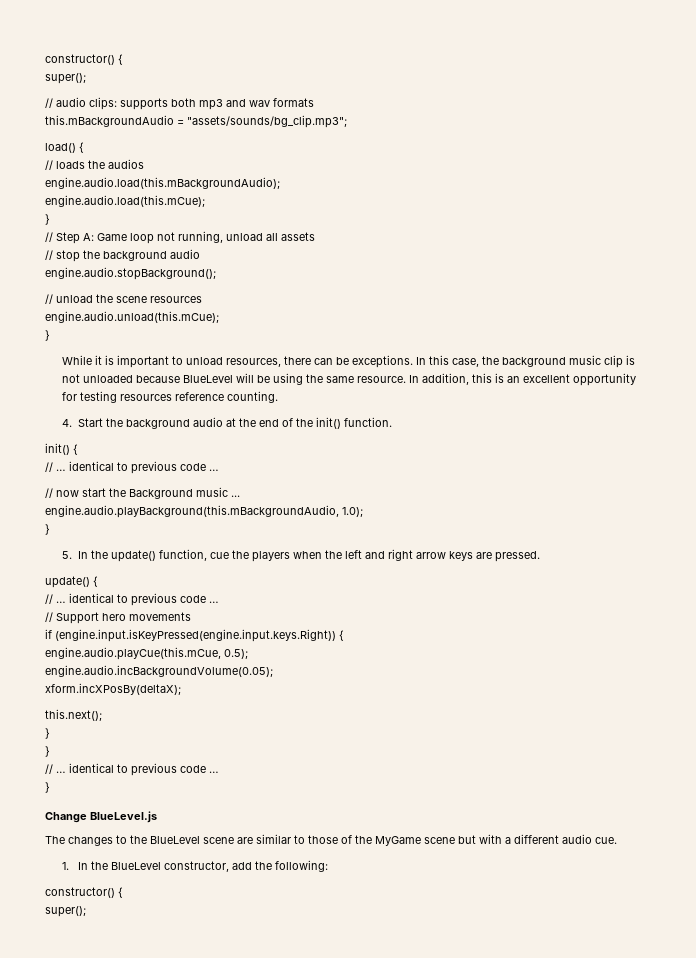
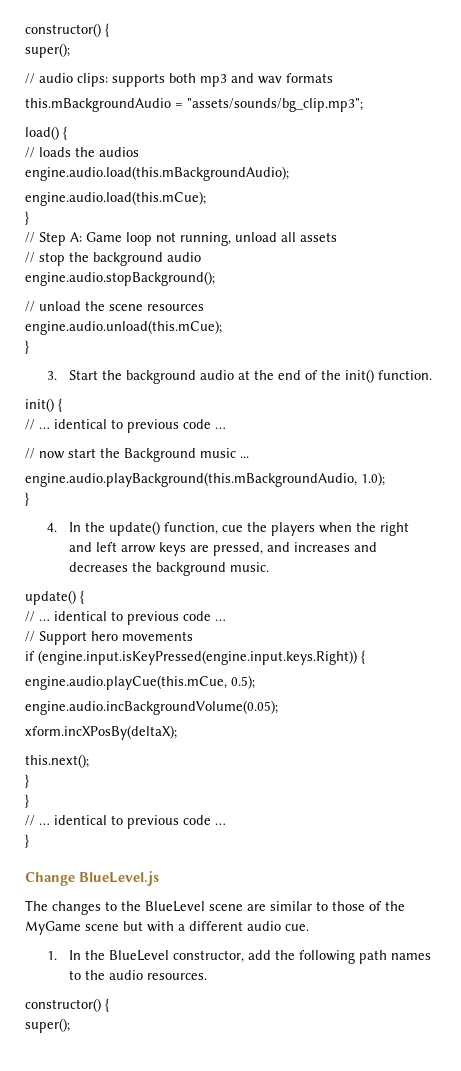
- While it is important to unload resources, there can be exceptions. In this case, the background music clip is not unloaded because BlueLevel will be using the same resource. In addition, this is an excellent opportunity for testing resources reference counting.
- 4. Start the background audio at the end of the init() function.
+ 3. Start the background audio at the end of the init() function.
- 5. In the update() function, cue the players when the left and right arrow keys are pressed.
+ 4. In the update() function, cue the players when the right and left arrow keys are pressed, and increases and decreases the background music.
- 1. In the BlueLevel constructor, add the following:
+ 1. In the BlueLevel constructor, add the following path names to the audio resources.

